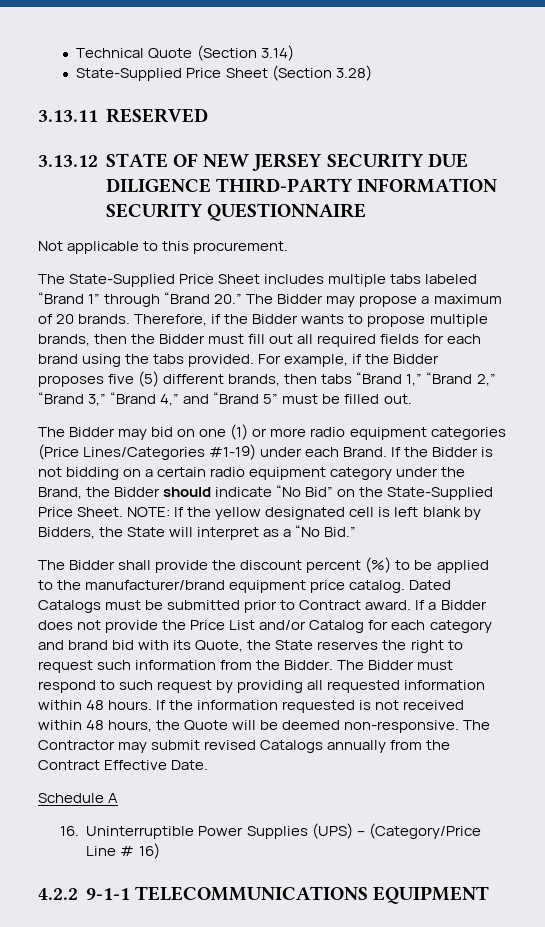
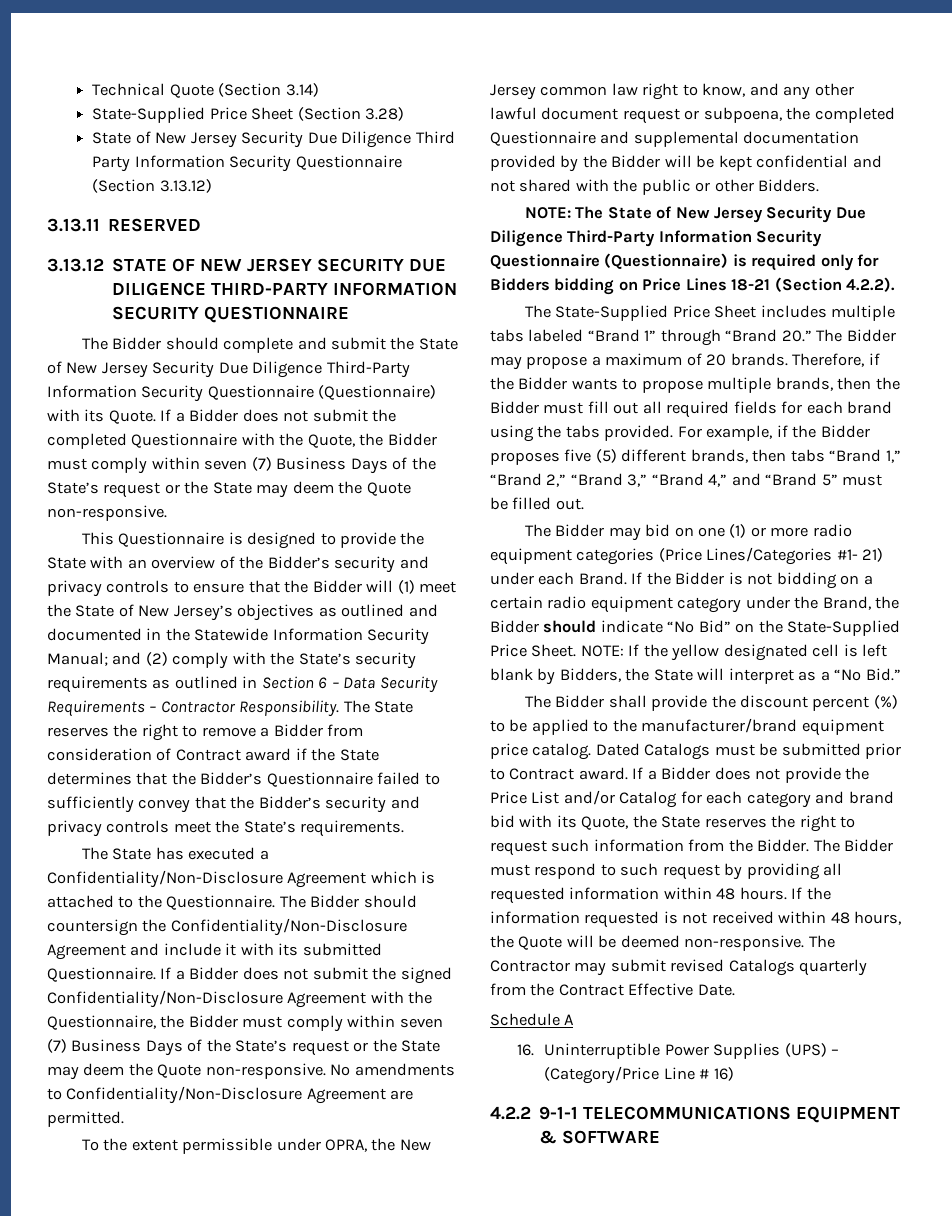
+ State of New Jersey Security Due Diligence Third Party Information Security Questionnaire (Section 3.13.12)
- Not applicable to this procurement.
+ The Bidder should complete and submit the State of New Jersey Security Due Diligence Third-Party Information Security Questionnaire (Questionnaire) with its Quote. If a Bidder does not submit the completed Questionnaire with the Quote, the Bidder must comply within seven (7) Business Days of the State’s request or the State may deem the Quote non-responsive.
+ This Questionnaire is designed to provide the State with an overview of the Bidder’s security and privacy controls to ensure that the Bidder will (1) meet the State of New Jersey’s objectives as outlined and documented in the Statewide Information Security Manual; and (2) comply with the State’s security requirements as outlined in Section 6 – Data Security Requirements – Contractor Responsibility. The State reserves the right to remove a Bidder from consideration of Contract award if the State determines that the Bidder’s Questionnaire failed to sufficiently convey that the Bidder’s security and privacy controls meet the State’s requirements.
+ The State has executed a Confidentiality/Non-Disclosure Agreement which is attached to the Questionnaire. The Bidder should countersign the Confidentiality/Non-Disclosure Agreement and include it with its submitted Questionnaire. If a Bidder does not submit the signed Confidentiality/Non-Disclosure Agreement with the Questionnaire, the Bidder must comply within seven (7) Business Days of the State’s request or the State may deem the Quote non-responsive. No amendments to Confidentiality/Non-Disclosure Agreement are permitted.
+ To the extent permissible under OPRA, the New Jersey common law right to know, and any other lawful document request or subpoena, the completed Questionnaire and supplemental documentation provided by the Bidder will be kept confidential and not shared with the public or other Bidders.
+ NOTE: The State of New Jersey Security Due Diligence Third-Party Information Security Questionnaire (Questionnaire) is required only for Bidders bidding on Price Lines 18-21 (Section 4.2.2).
- The Bidder may bid on one (1) or more radio equipment categories (Price Lines/Categories #1-19) under each Brand.
+ The Bidder may bid on one (1) or more radio equipment categories (Price Lines/Categories #1- 21) under each Brand.
- The Contractor may submit revised Catalogs annually from the Contract Effective Date.
+ The Contractor may submit revised Catalogs quarterly from the Contract Effective Date.
- 4.2.2 9-1-1 TELECOMMUNICATIONS EQUIPMENT
+ 4.2.2 9-1-1 TELECOMMUNICATIONS EQUIPMENT & SOFTWARE

